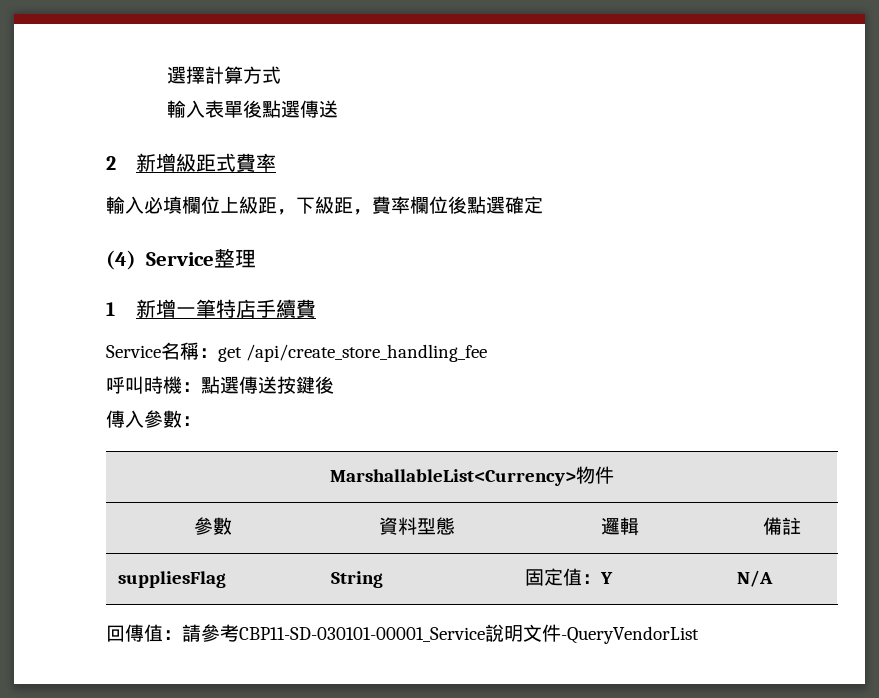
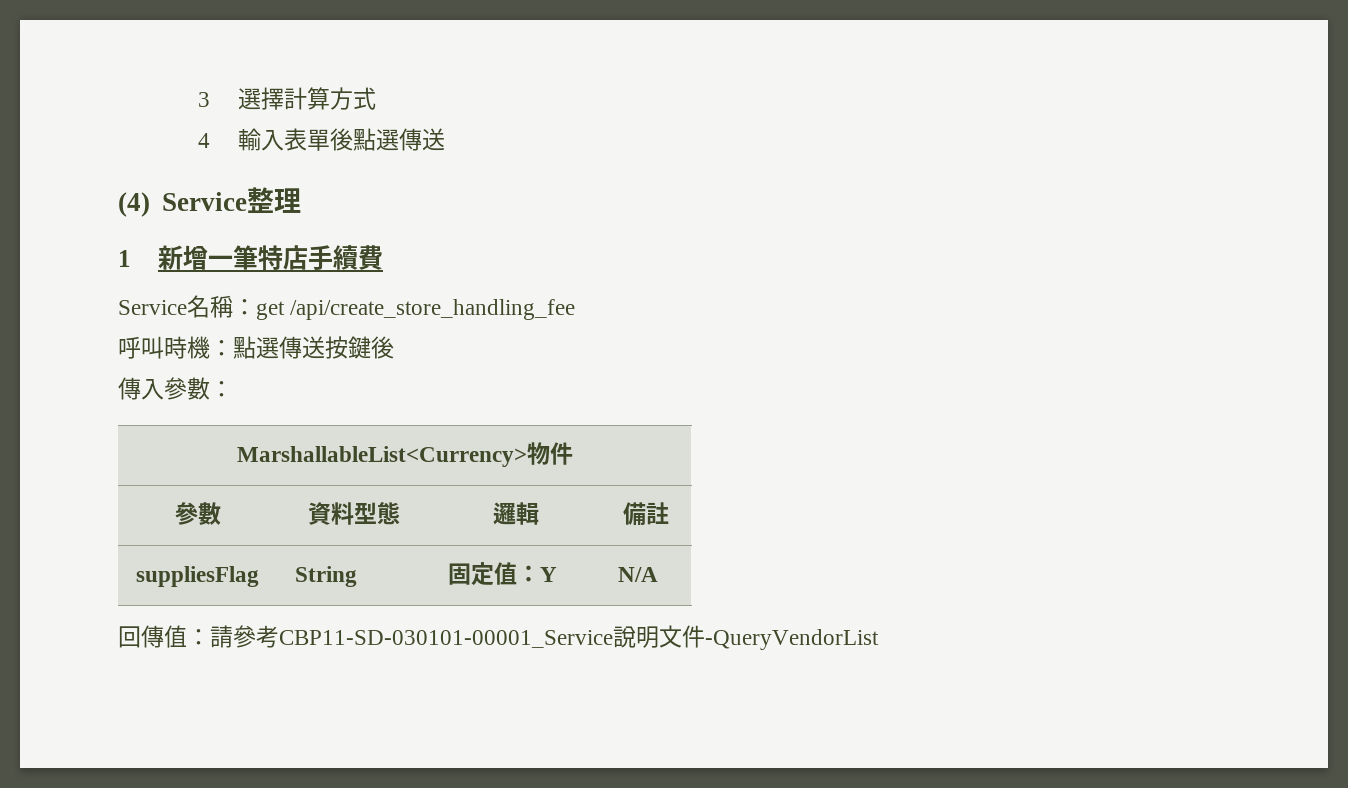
- 選擇計算方式
+ 3選擇計算方式
- 輸入表單後點選傳送
+ 4輸入表單後點選傳送
- 2新增級距式費率
- 輸入必填欄位上級距，下級距，費率欄位後點選確定

